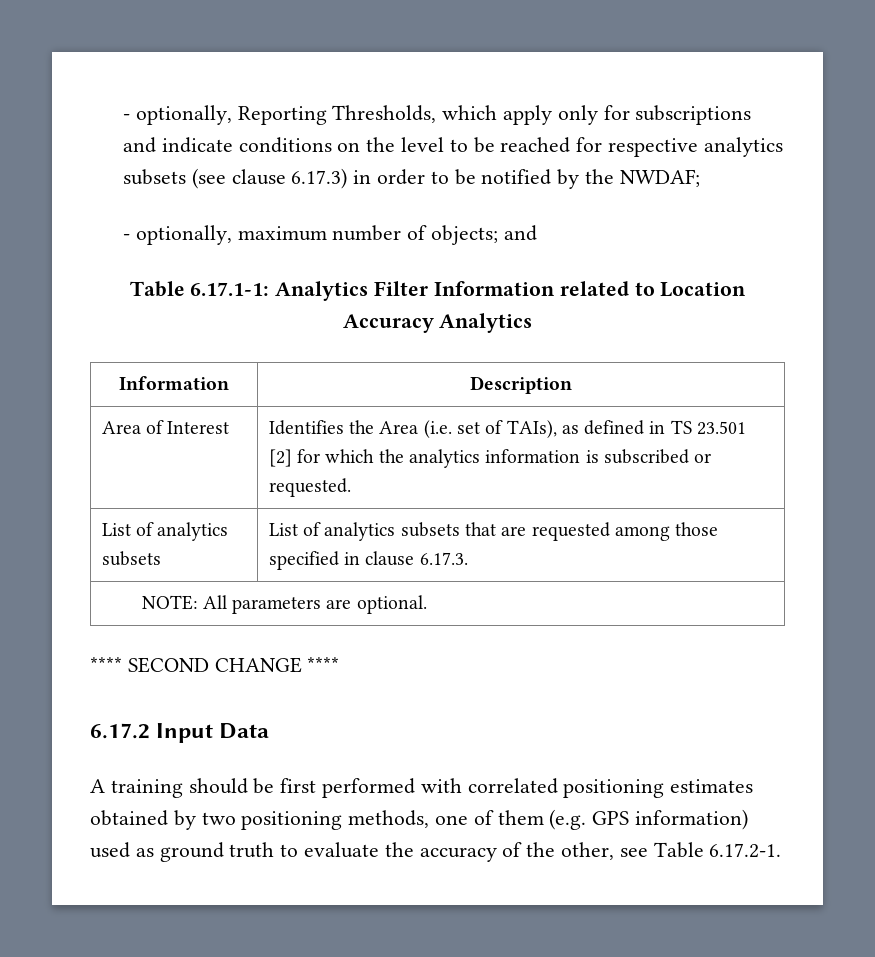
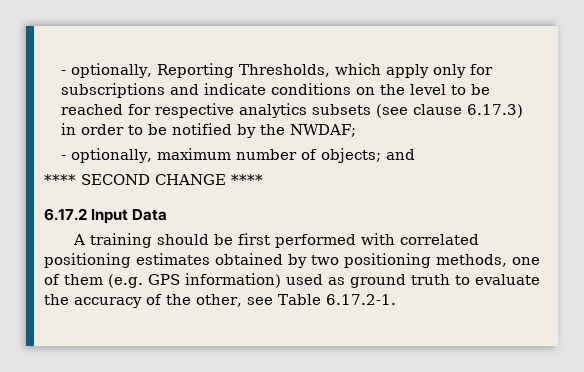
- Table 6.17.1-1: Analytics Filter Information related to Location Accuracy Analytics
- Information | Description
- Area of Interest | Identifies the Area (i.e. set of TAIs), as defined in TS 23.501 [2] for which the analytics information is subscribed or requested.
- List of analytics subsets | List of analytics subsets that are requested among those specified in clause 6.17.3.
- NOTE: All parameters are optional.

